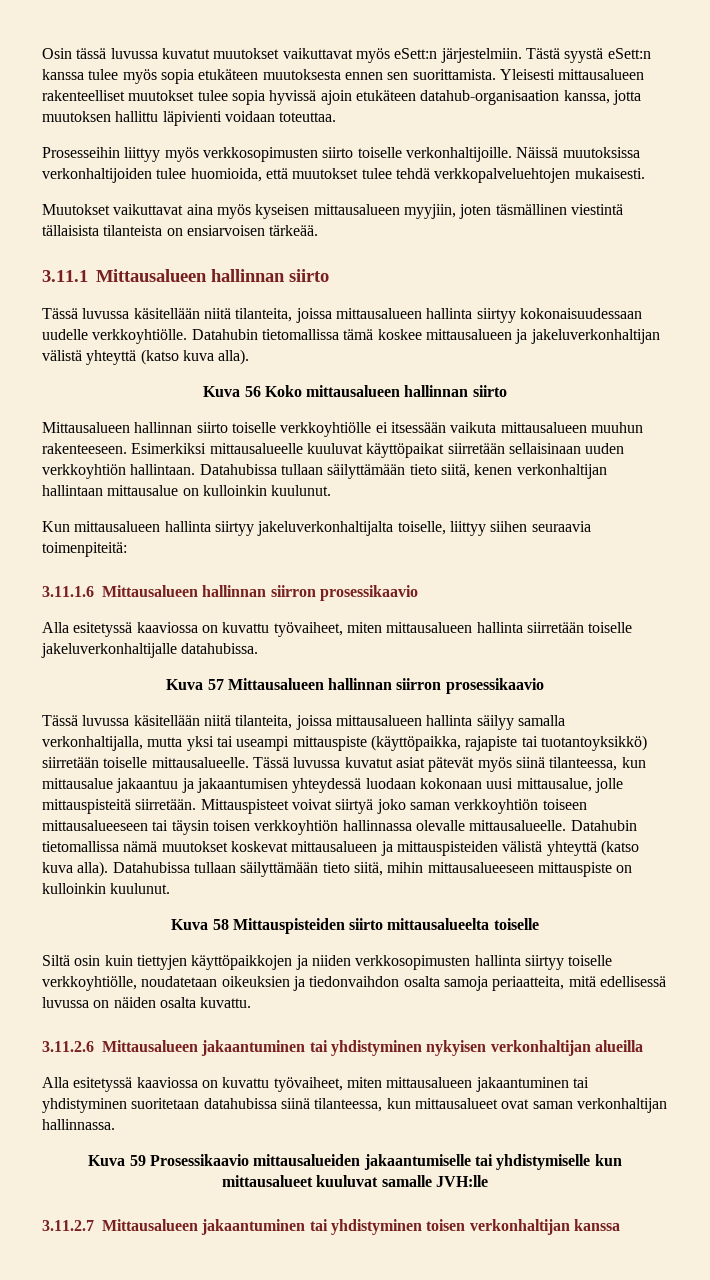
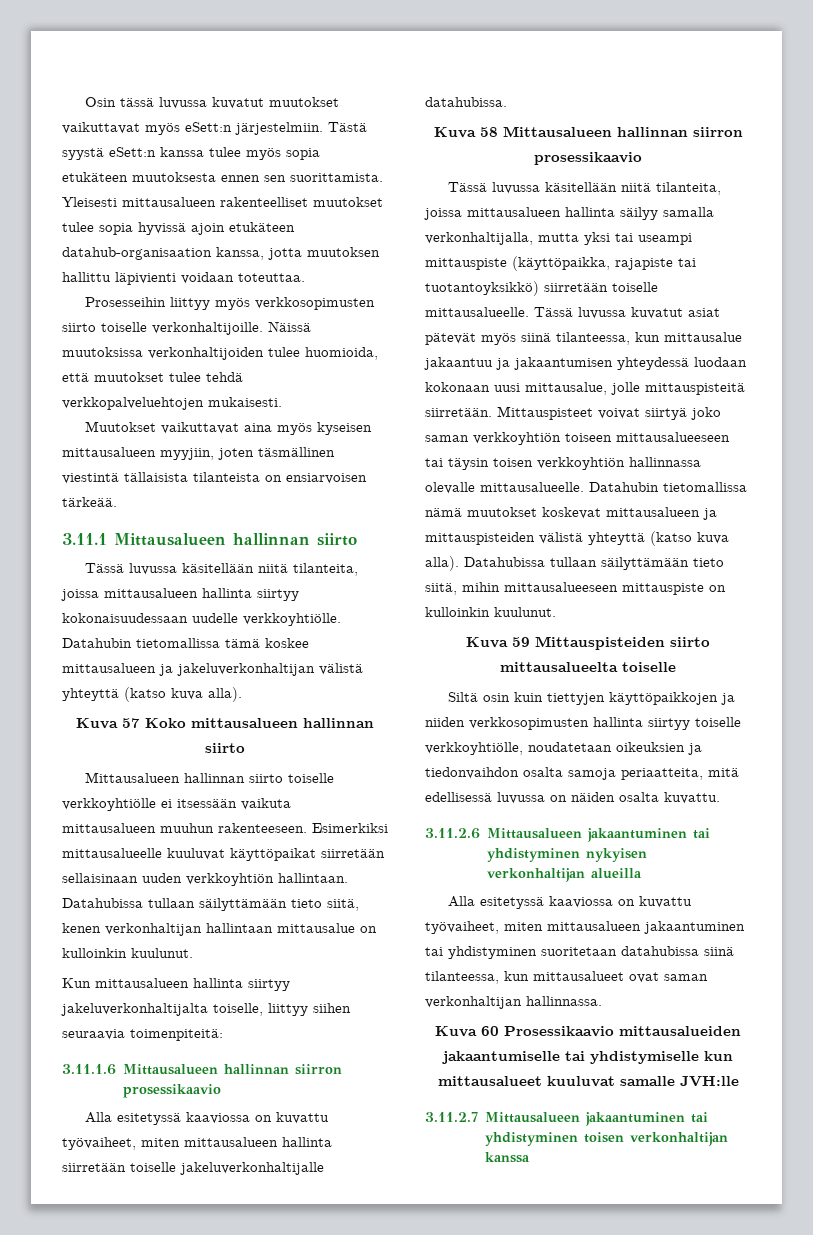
- Kuva 56 Koko mittausalueen hallinnan siirto
+ Kuva 57 Koko mittausalueen hallinnan siirto
- Kuva 57 Mittausalueen hallinnan siirron prosessikaavio
+ Kuva 58 Mittausalueen hallinnan siirron prosessikaavio
- Kuva 58 Mittauspisteiden siirto mittausalueelta toiselle
+ Kuva 59 Mittauspisteiden siirto mittausalueelta toiselle
- Kuva 59 Prosessikaavio mittausalueiden jakaantumiselle tai yhdistymiselle kun mittausalueet kuuluvat samalle JVH:lle
+ Kuva 60 Prosessikaavio mittausalueiden jakaantumiselle tai yhdistymiselle kun mittausalueet kuuluvat samalle JVH:lle

